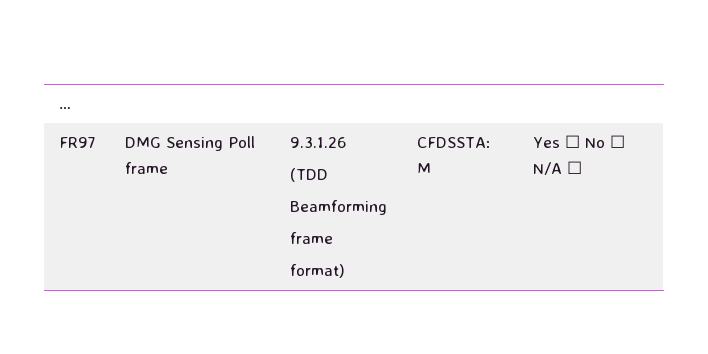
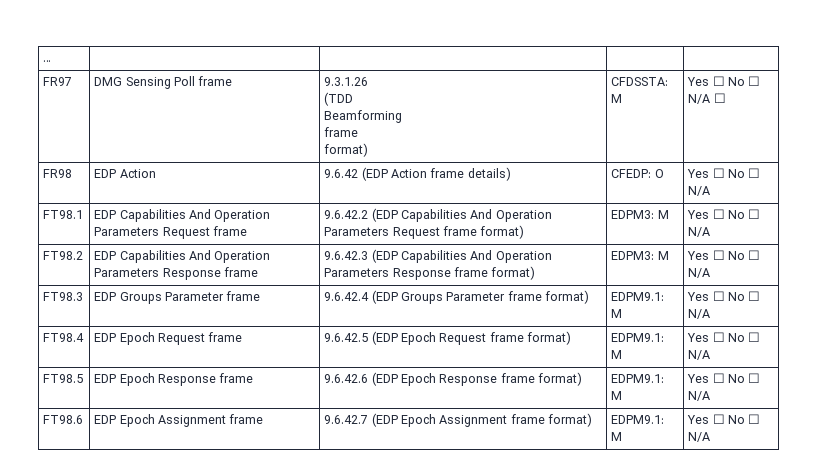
+ FR98 | EDP Action | 9.6.42 (EDP Action frame details) | CFEDP: O | Yes ☐ No ☐ N/A
+ FT98.1 | EDP Capabilities And Operation Parameters Request frame | 9.6.42.2 (EDP Capabilities And Operation Parameters Request frame format) | EDPM3: M | Yes ☐ No ☐ N/A
+ FT98.2 | EDP Capabilities And Operation Parameters Response frame | 9.6.42.3 (EDP Capabilities And Operation Parameters Response frame format) | EDPM3: M | Yes ☐ No ☐ N/A
+ FT98.3 | EDP Groups Parameter frame | 9.6.42.4 (EDP Groups Parameter frame format) | EDPM9.1: M | Yes ☐ No ☐ N/A
+ FT98.4 | EDP Epoch Request frame | 9.6.42.5 (EDP Epoch Request frame format) | EDPM9.1: M | Yes ☐ No ☐ N/A
+ FT98.5 | EDP Epoch Response frame | 9.6.42.6 (EDP Epoch Response frame format) | EDPM9.1: M | Yes ☐ No ☐ N/A
+ FT98.6 | EDP Epoch Assignment frame | 9.6.42.7 (EDP Epoch Assignment frame format) | EDPM9.1: M | Yes ☐ No ☐ N/A

